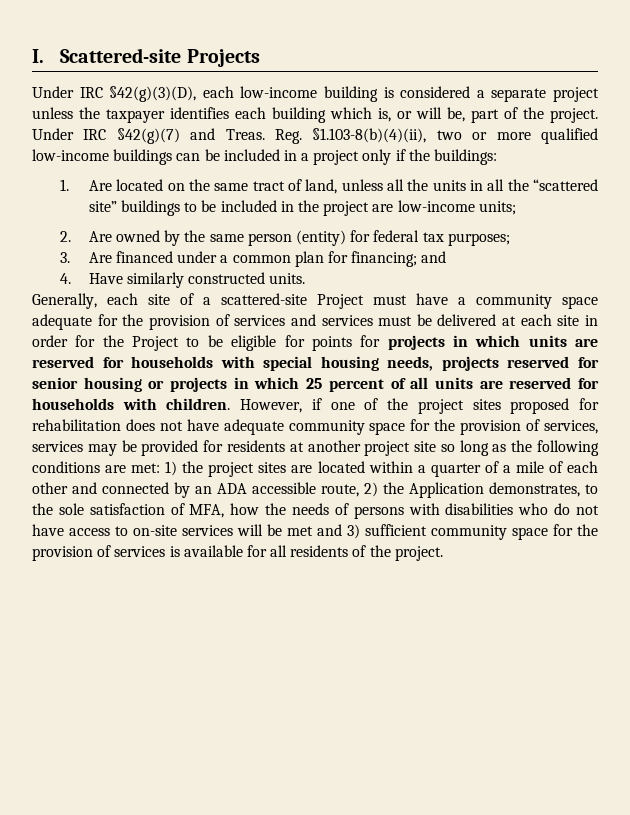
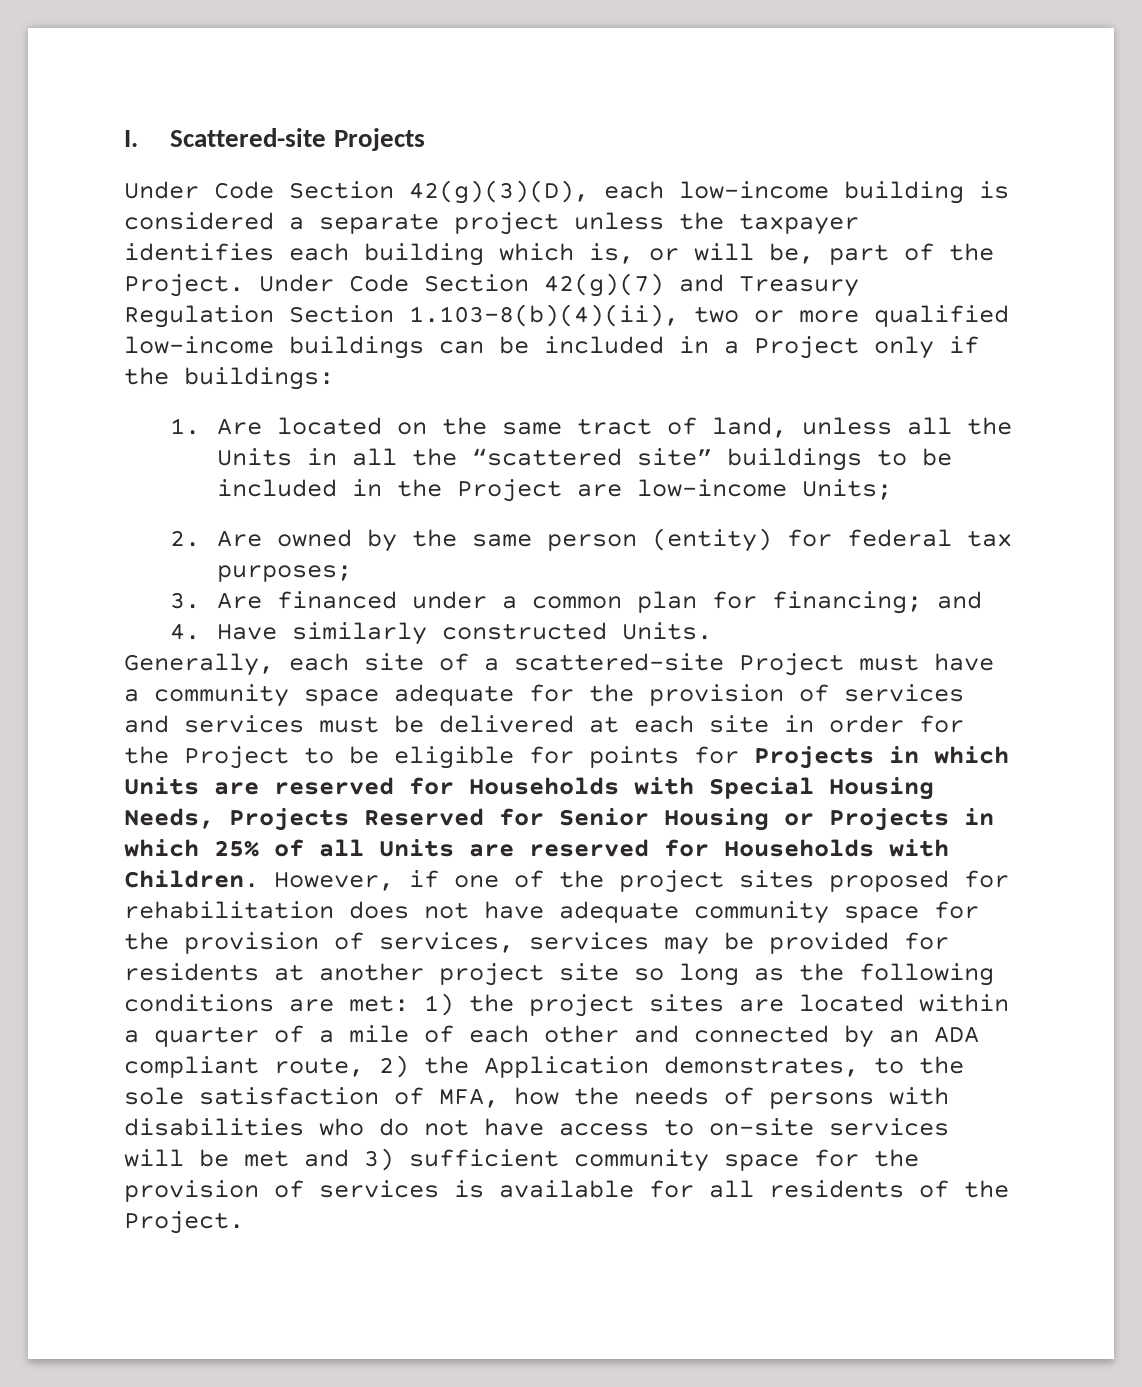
- Under IRC §42(g)(3)(D), each low-income building is considered a separate project unless the taxpayer identifies each building which is, or will be, part of the project. Under IRC §42(g)(7) and Treas. Reg. §1.103-8(b)(4)(ii), two or more qualified low-income buildings can be included in a project only if the buildings:
+ Under Code Section 42(g)(3)(D), each low-income building is considered a separate project unless the taxpayer identifies each building which is, or will be, part of the Project. Under Code Section 42(g)(7) and Treasury Regulation Section 1.103-8(b)(4)(ii), two or more qualified low-income buildings can be included in a Project only if the buildings:
- 1. Are located on the same tract of land, unless all the units in all the “scattered site” buildings to be included in the project are low-income units;
+ 1. Are located on the same tract of land, unless all the Units in all the “scattered site” buildings to be included in the Project are low-income Units;
- 4. Have similarly constructed units.
+ 4. Have similarly constructed Units.
- Generally, each site of a scattered-site Project must have a community space adequate for the provision of services and services must be delivered at each site in order for the Project to be eligible for points for projects in which units are reserved for households with special housing needs, projects reserved for senior housing or projects in which 25 percent of all units are reserved for households with children.
+ Generally, each site of a scattered-site Project must have a community space adequate for the provision of services and services must be delivered at each site in order for the Project to be eligible for points for Projects in which Units are reserved for Households with Special Housing Needs, Projects Reserved for Senior Housing or Projects in which 25% of all Units are reserved for Households with Children.
- 1) the project sites are located within a quarter of a mile of each other and connected by an ADA accessible route, 2) the Application demonstrates, to the sole satisfaction of MFA, how the needs of persons with disabilities who do not have access to on-site services will be met and 3) sufficient community space for the provision of services is available for all residents of the project.
+ 1) the project sites are located within a quarter of a mile of each other and connected by an ADA compliant route, 2) the Application demonstrates, to the sole satisfaction of MFA, how the needs of persons with disabilities who do not have access to on-site services will be met and 3) sufficient community space for the provision of services is available for all residents of the Project.

